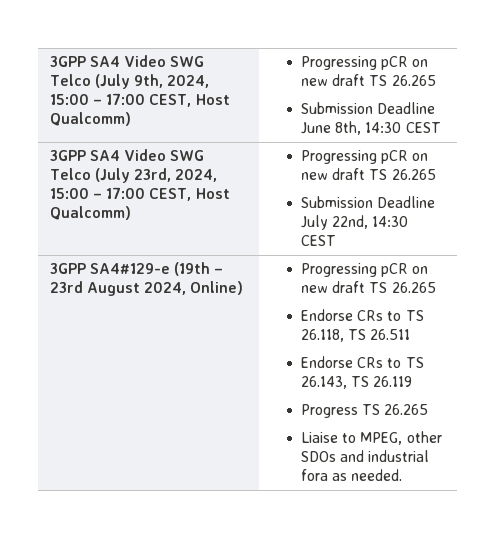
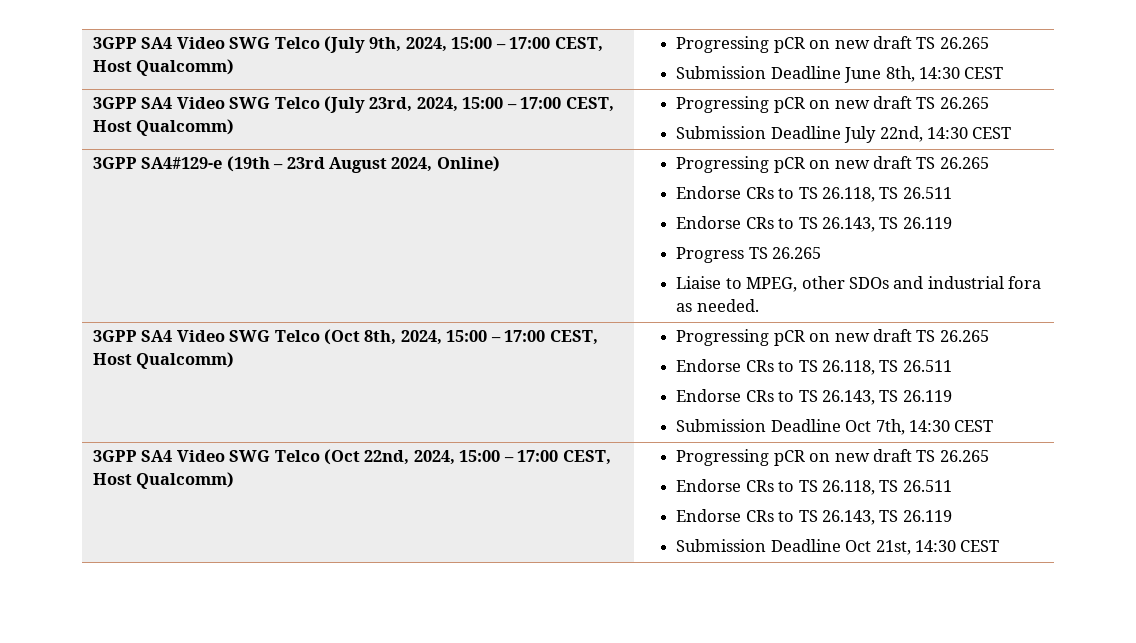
+ 3GPP SA4 Video SWG Telco (Oct 8th, 2024, 15:00 – 17:00 CEST, Host Qualcomm) | Progressing pCR on new draft TS 26.265
+ Endorse CRs to TS 26.118, TS 26.511
+ Endorse CRs to TS 26.143, TS 26.119
+ Submission Deadline Oct 7th, 14:30 CEST
+ 3GPP SA4 Video SWG Telco (Oct 22nd, 2024, 15:00 – 17:00 CEST, Host Qualcomm) | Progressing pCR on new draft TS 26.265
+ Endorse CRs to TS 26.118, TS 26.511
+ Endorse CRs to TS 26.143, TS 26.119
+ Submission Deadline Oct 21st, 14:30 CEST

